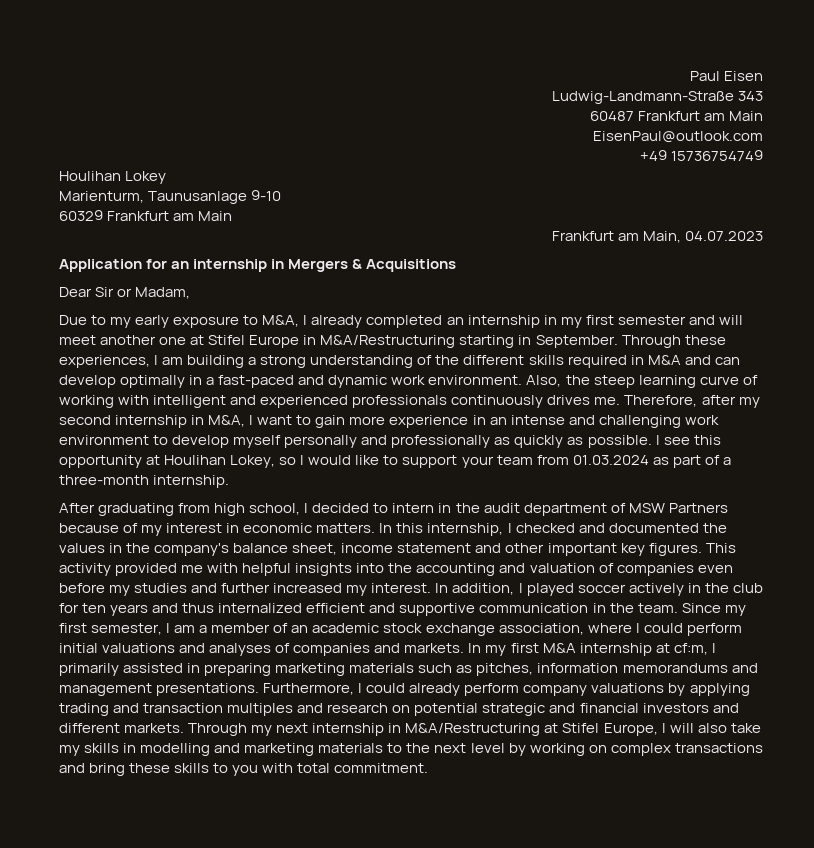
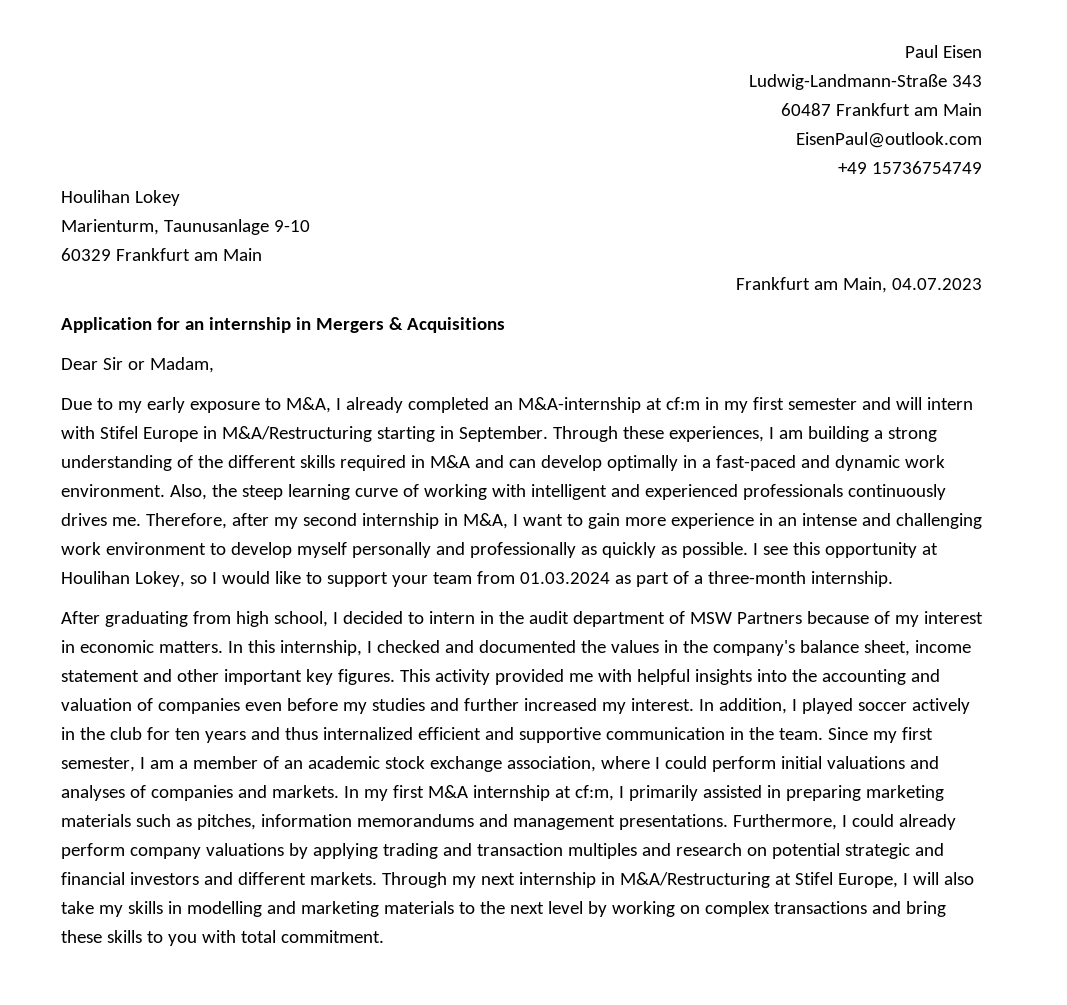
- Due to my early exposure to M&A, I already completed an internship in my first semester and will meet another one at Stifel Europe in M&A/Restructuring starting in September.
+ Due to my early exposure to M&A, I already completed an M&A-internship at cf:m in my first semester and will intern with Stifel Europe in M&A/Restructuring starting in September.

